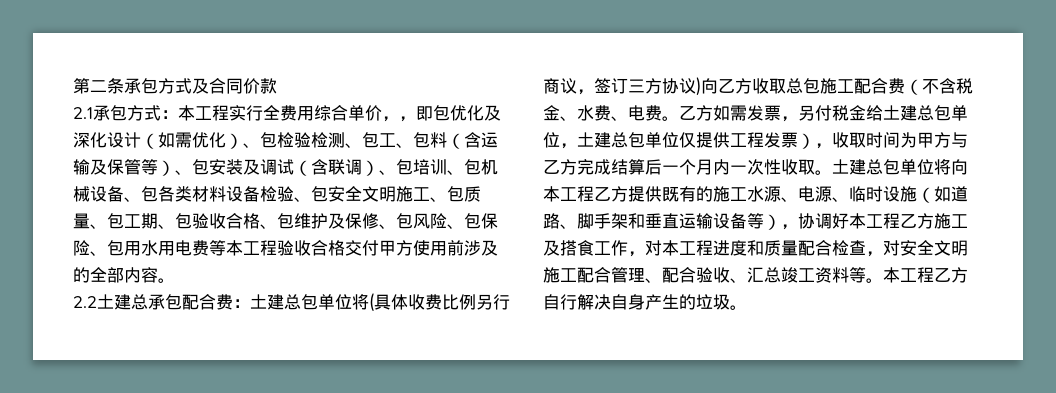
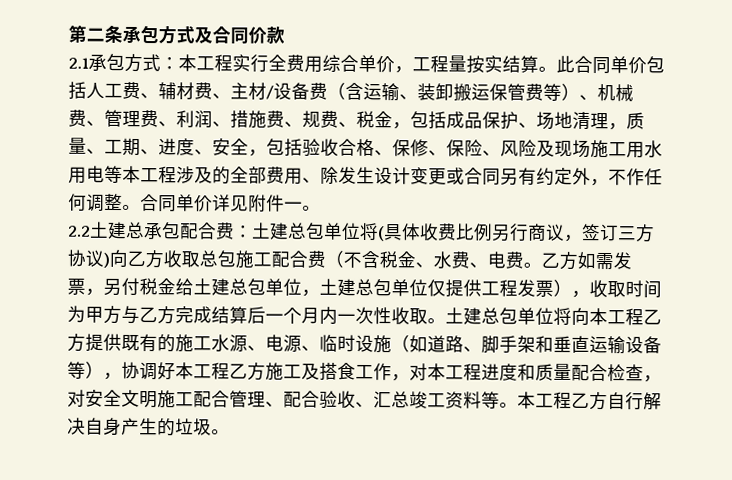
- 2.1承包方式：本工程实行全费用综合单价，，即包优化及深化设计（如需优化）、包检验检测、包工、包料（含运输及保管等）、包安装及调试（含联调）、包培训、包机械设备、包各类材料设备检验、包安全文明施工、包质量、包工期、包验收合格、包维护及保修、包风险、包保险、包用水用电费等本工程验收合格交付甲方使用前涉及的全部内容。
+ 2.1承包方式：本工程实行全费用综合单价，工程量按实结算。此合同单价包括人工费、辅材费、主材/设备费（含运输、装卸搬运保管费等）、机械费、管理费、利润、措施费、规费、税金，包括成品保护、场地清理，质量、工期、进度、安全，包括验收合格、保修、保险、风险及现场施工用水用电等本工程涉及的全部费用、除发生设计变更或合同另有约定外，不作任何调整。合同单价详见附件一。

